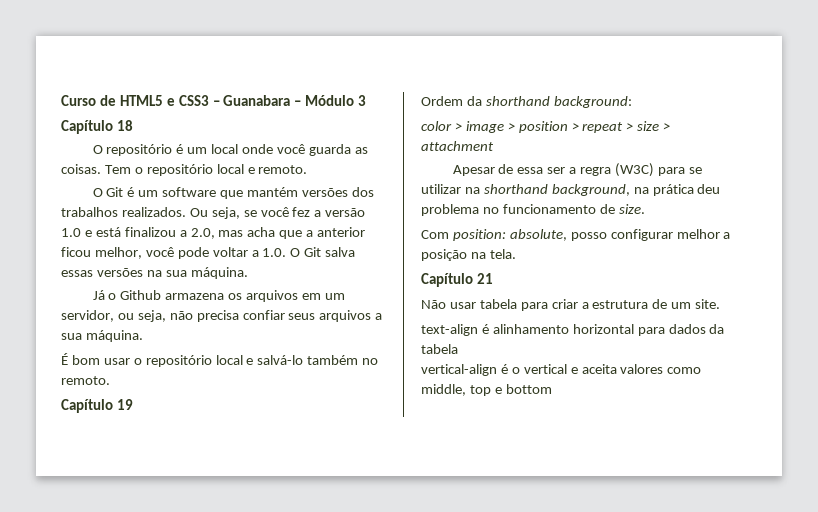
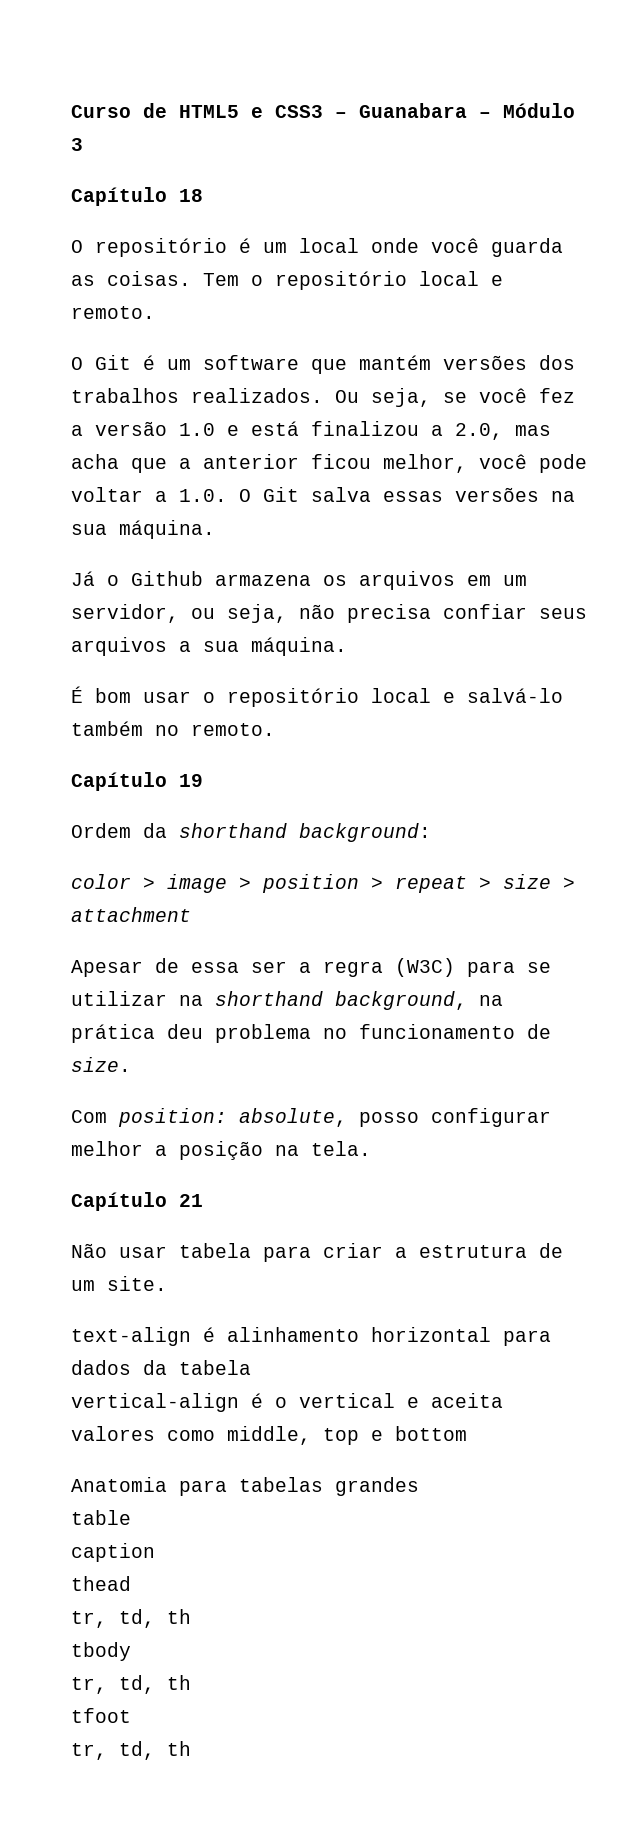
+ Anatomia para tabelas grandes
+ table
+ caption
+ thead
+ tr, td, th
+ tbody
+ tr, td, th
+ tfoot
+ tr, td, th

